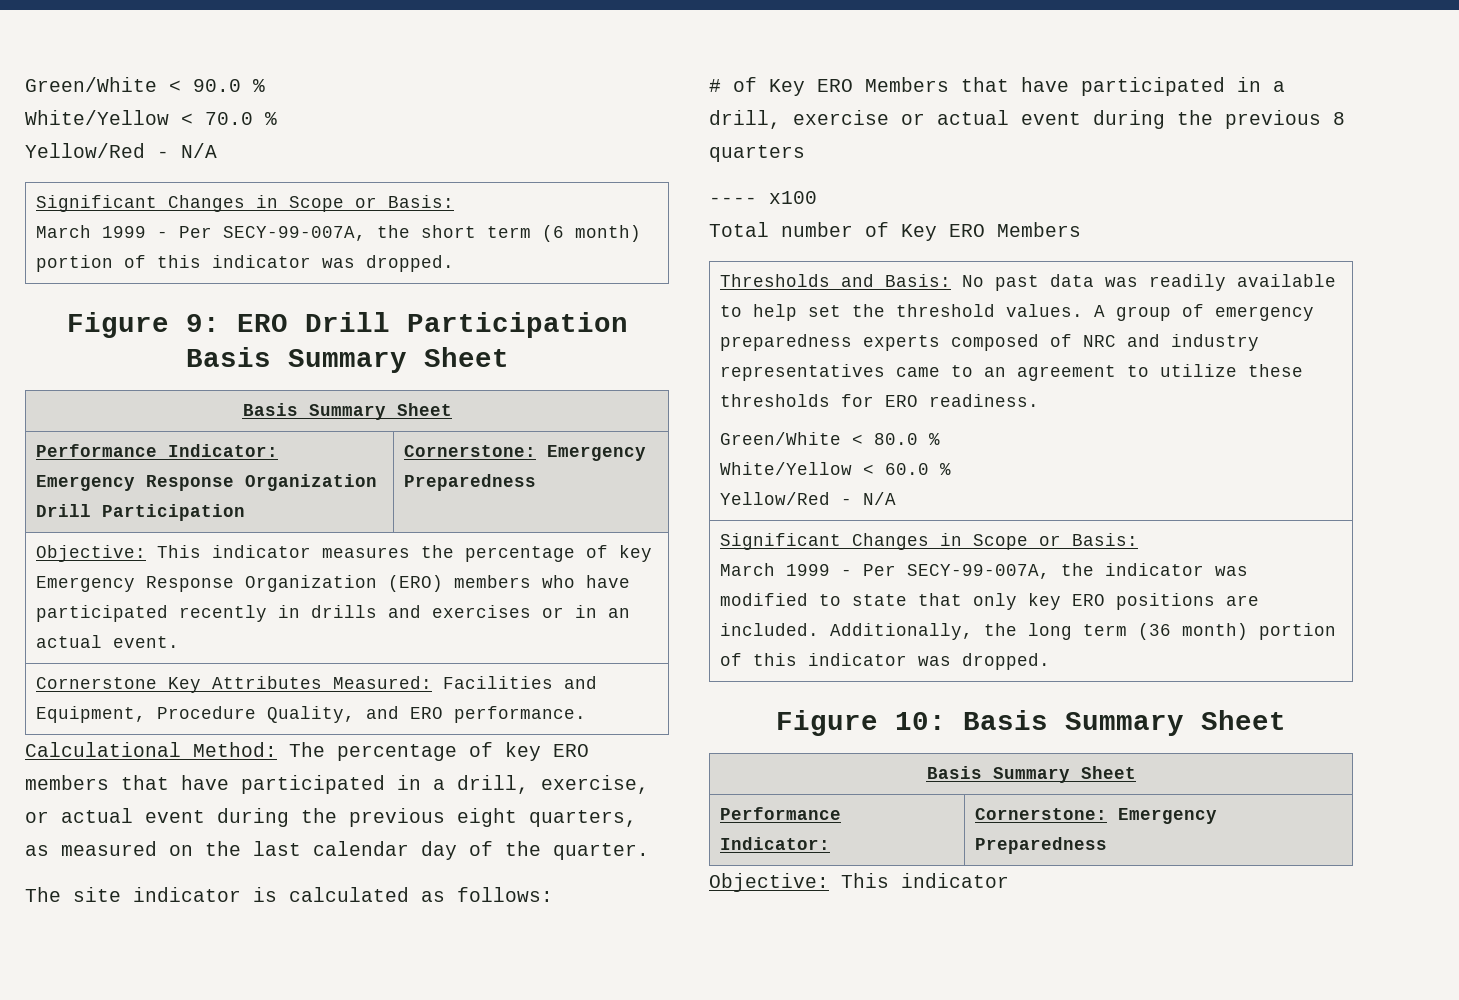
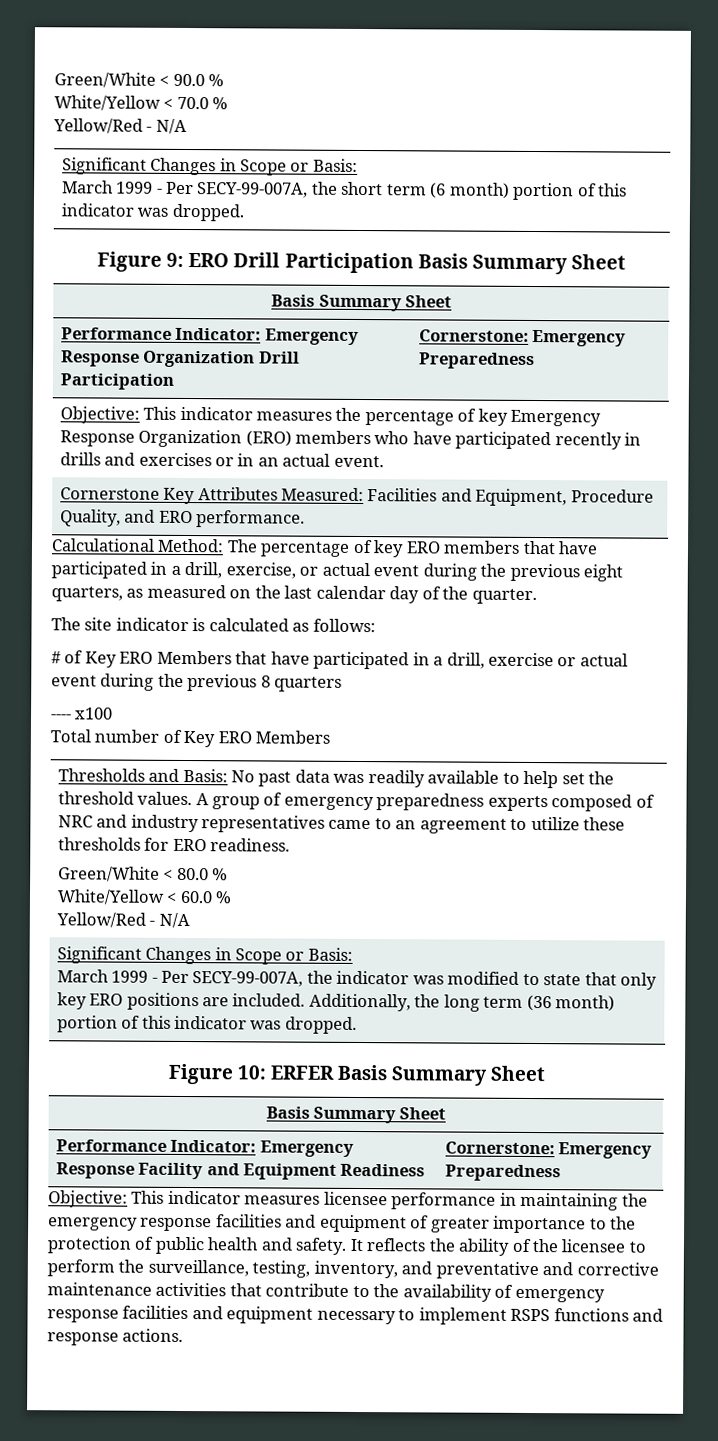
- Figure 10: Basis Summary Sheet
+ Figure 10: ERFER Basis Summary Sheet
  Basis Summary Sheet
- Performance Indicator: | Cornerstone: Emergency Preparedness
- Objective: This indicator
+ Performance Indicator: Emergency Response Facility and Equipment Readiness | Cornerstone: Emergency Preparedness
+ Objective: This indicator measures licensee performance in maintaining the emergency response facilities and equipment of greater importance to the protection of public health and safety. It reflects the ability of the licensee to perform the surveillance, testing, inventory, and preventative and corrective maintenance activities that contribute to the availability of emergency response facilities and equipment necessary to implement RSPS functions and response actions.

